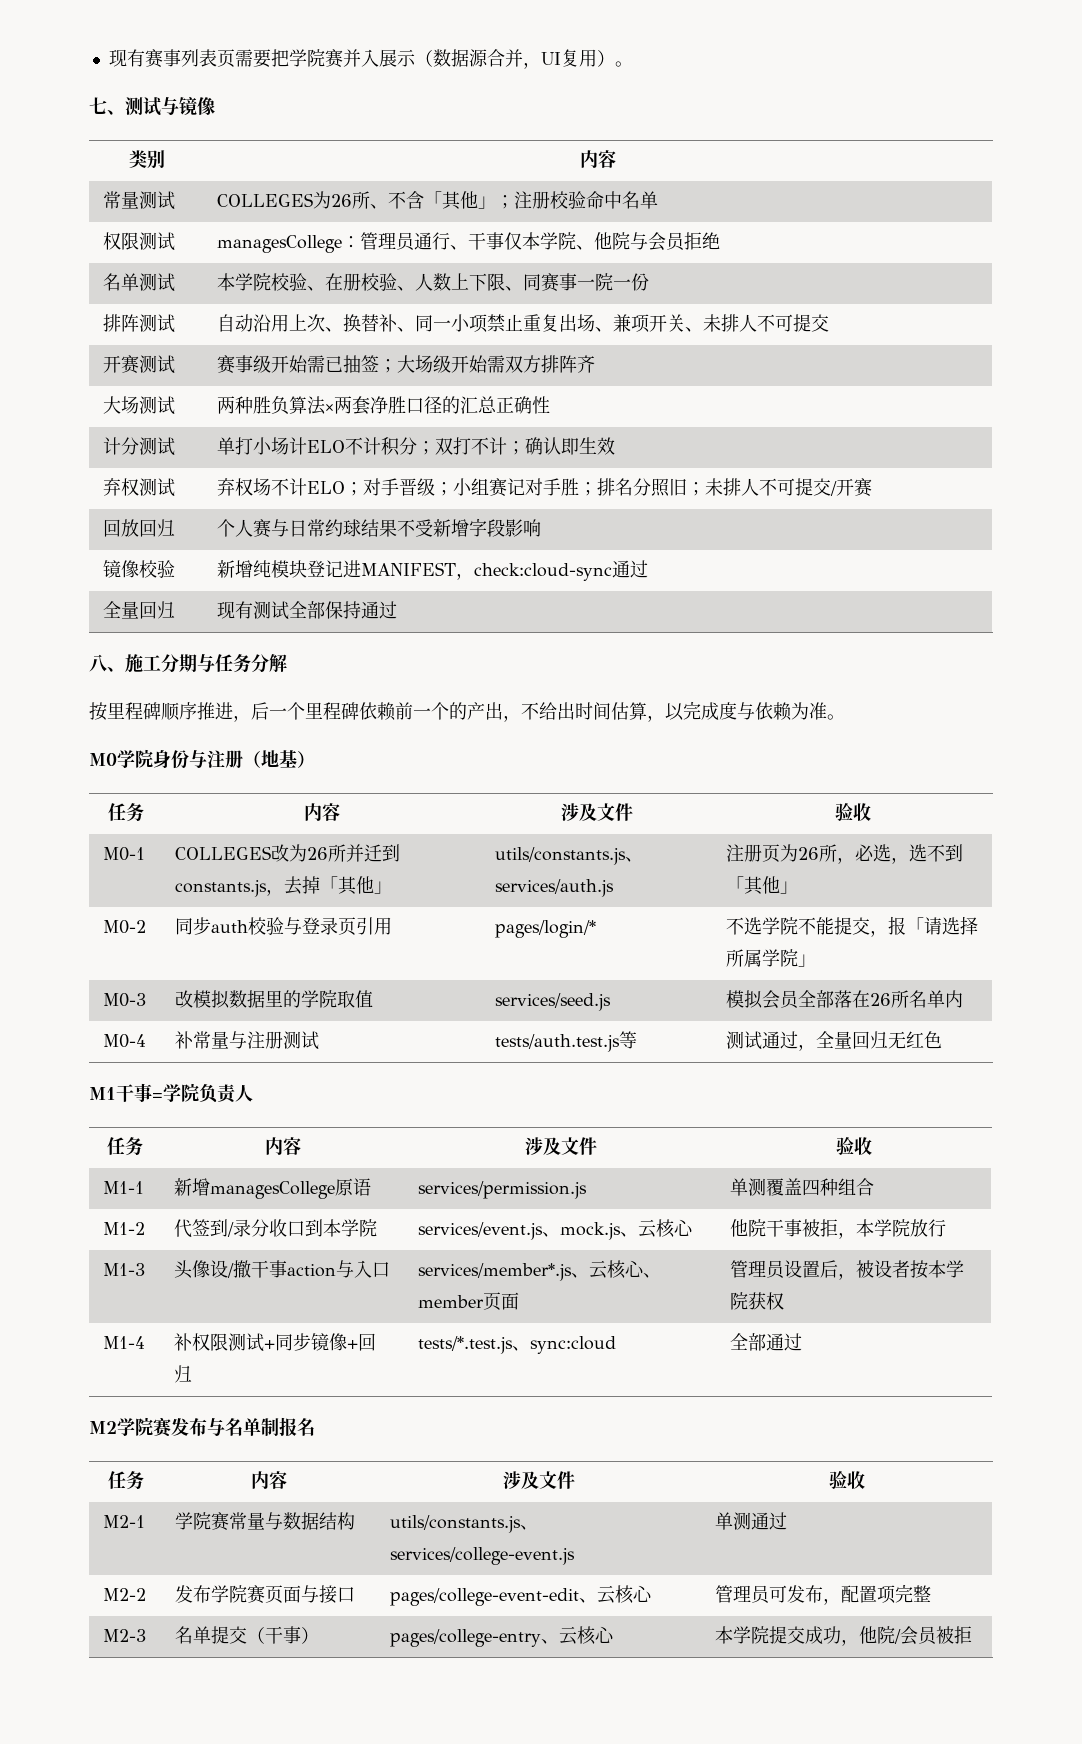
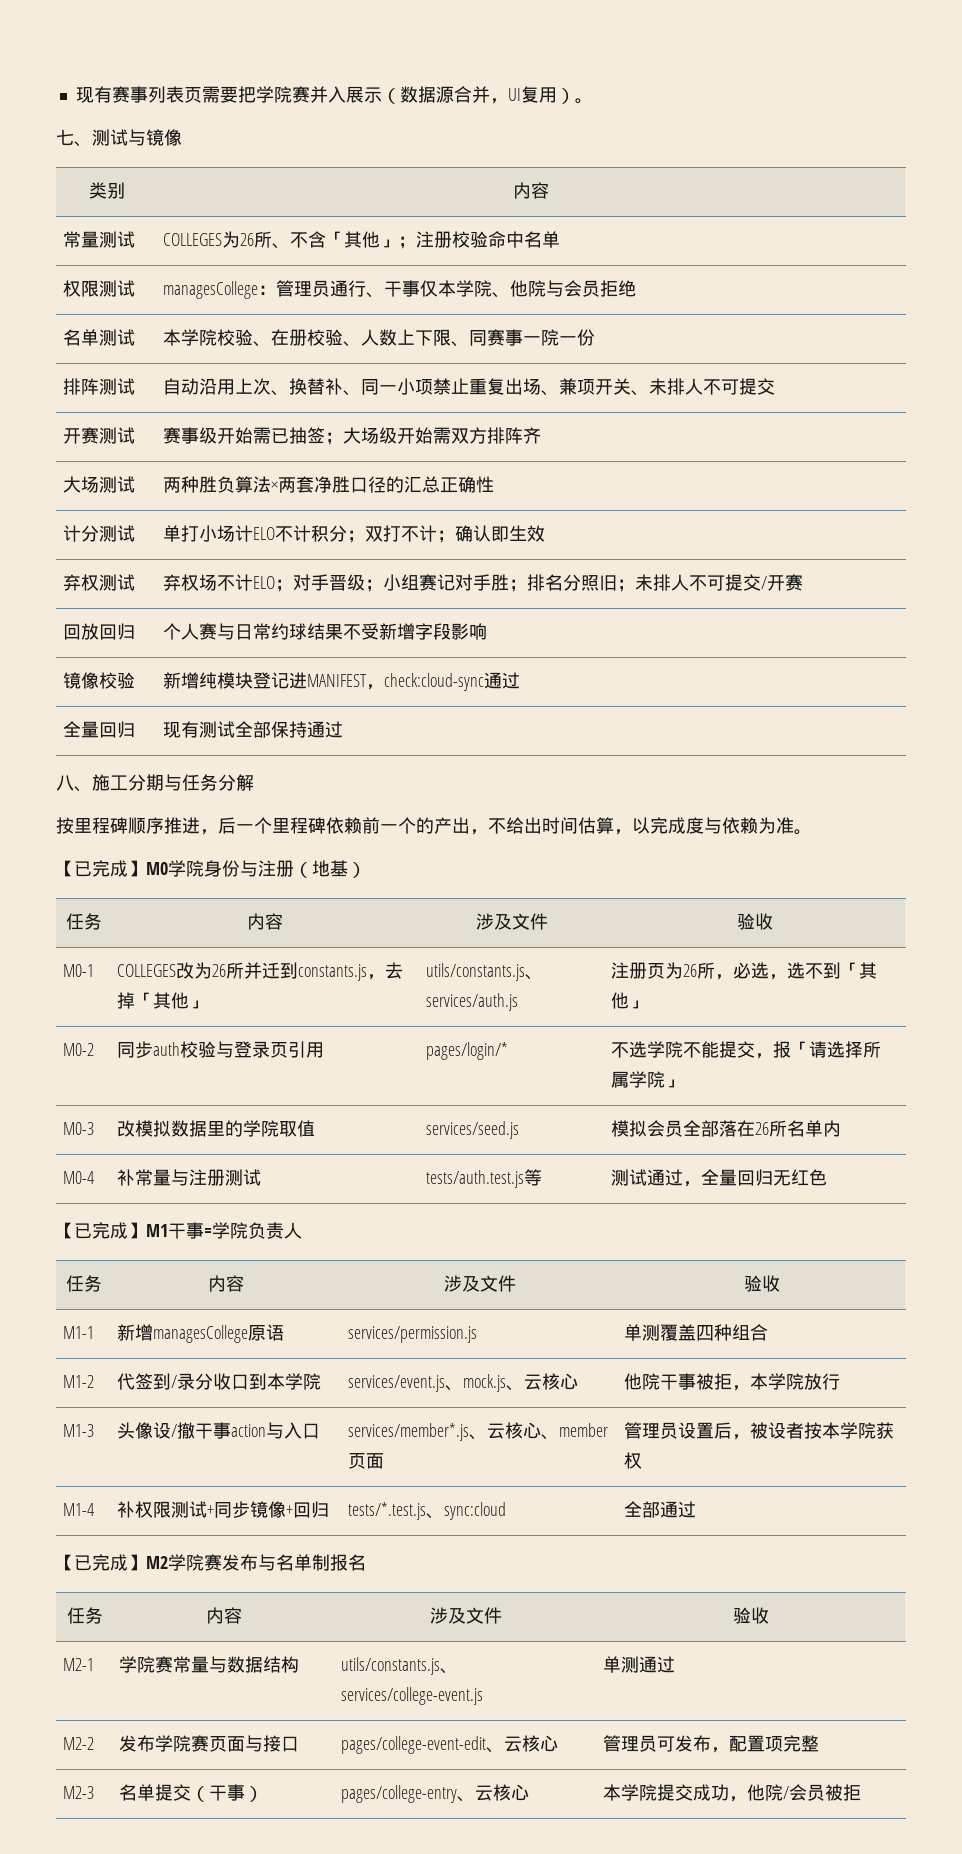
- M0学院身份与注册（地基）
+ 【已完成】M0学院身份与注册（地基）
- M1干事=学院负责人
+ 【已完成】M1干事=学院负责人
- M2学院赛发布与名单制报名
+ 【已完成】M2学院赛发布与名单制报名

